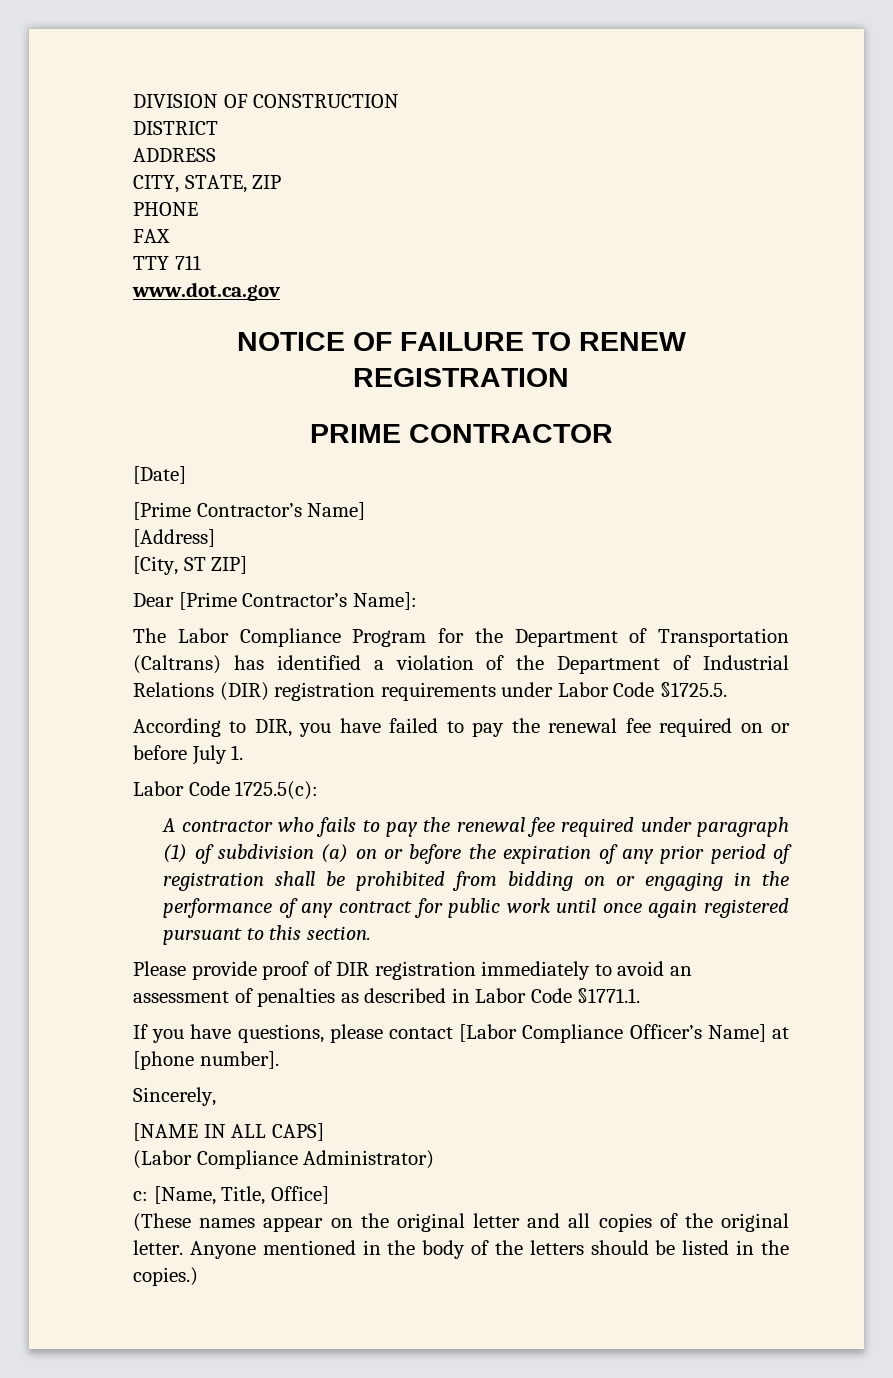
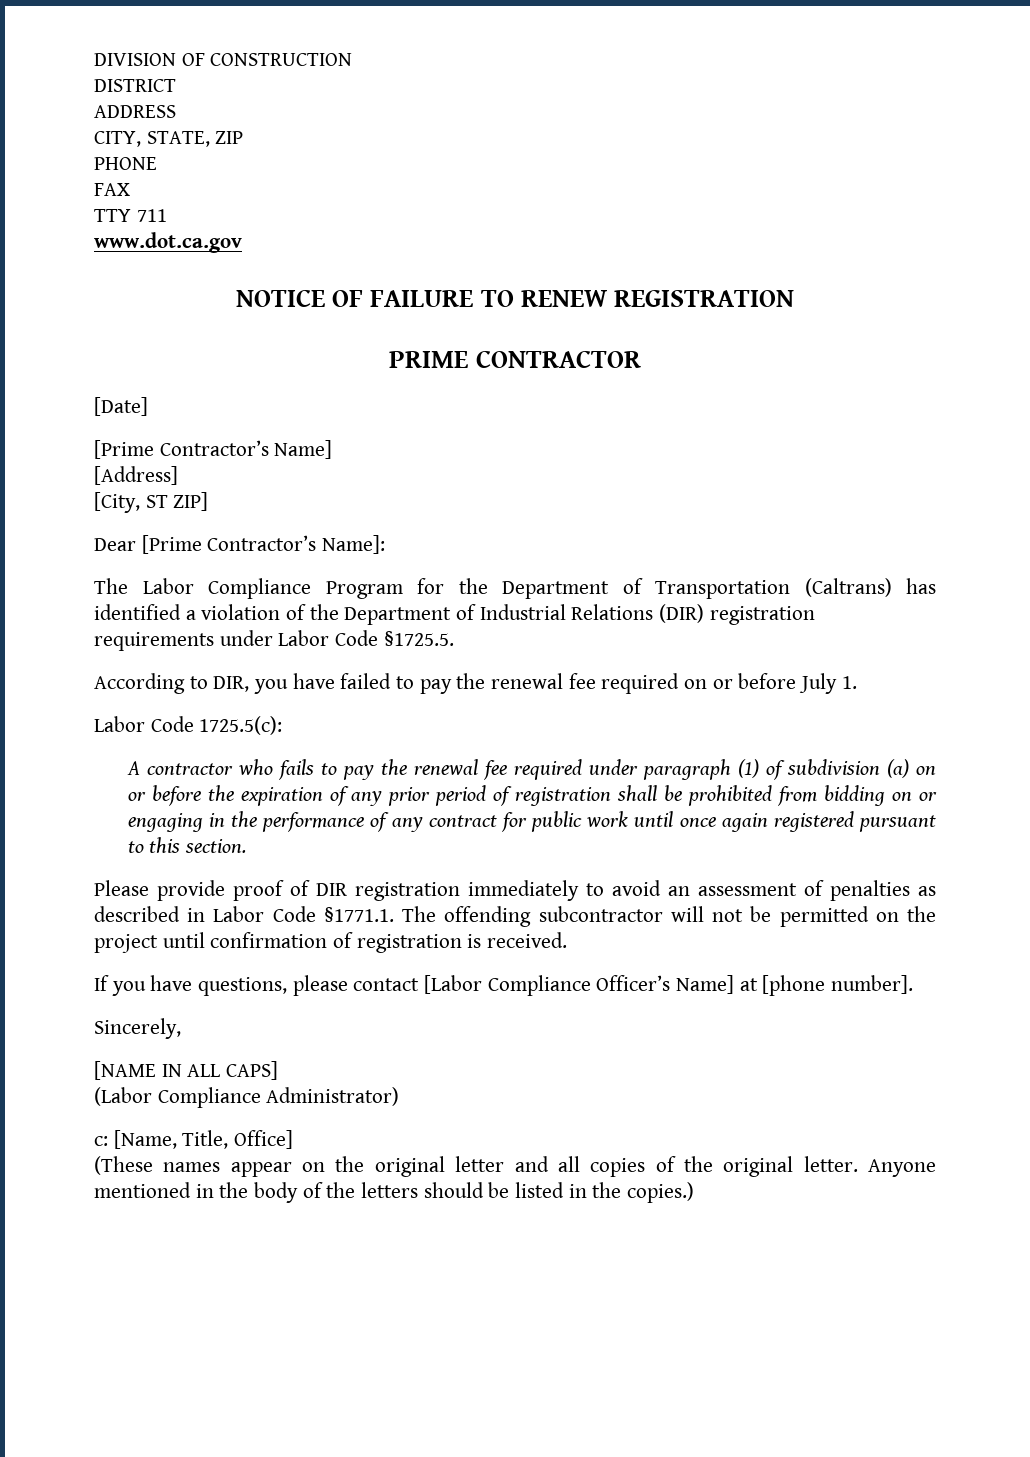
- Please provide proof of DIR registration immediately to avoid an assessment of penalties as described in Labor Code §1771.1.
+ Please provide proof of DIR registration immediately to avoid an assessment of penalties as described in Labor Code §1771.1. The offending subcontractor will not be permitted on the project until confirmation of registration is received.

